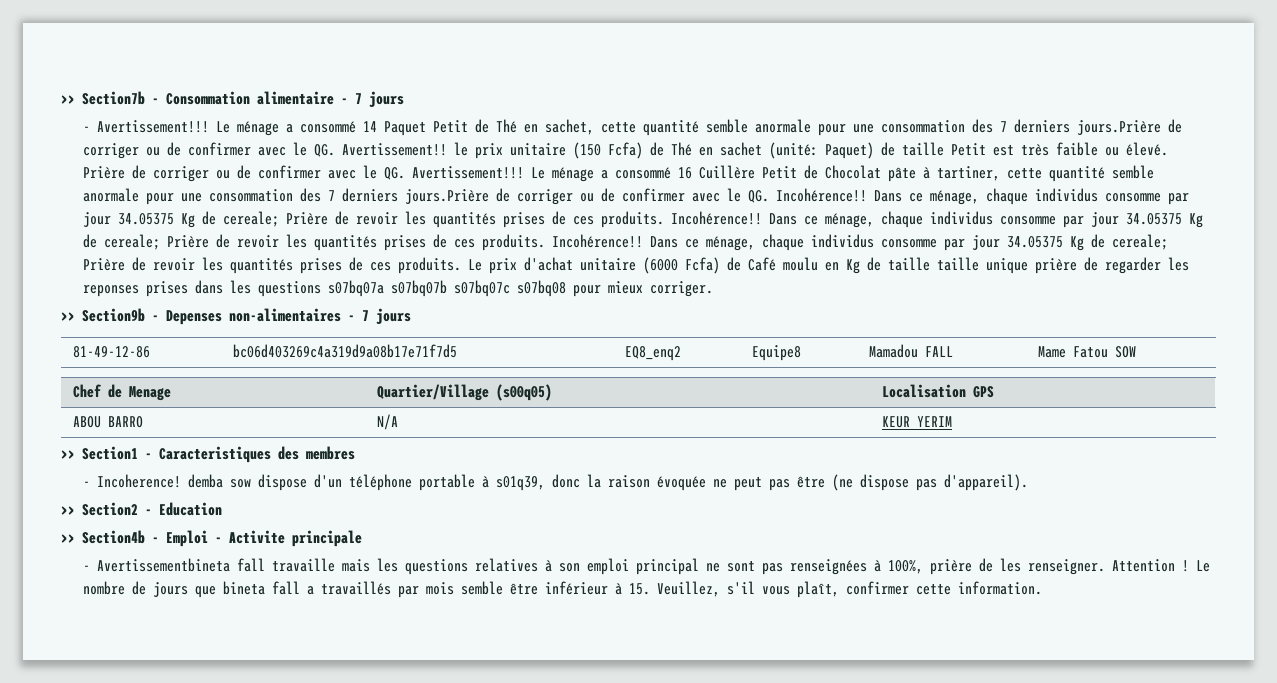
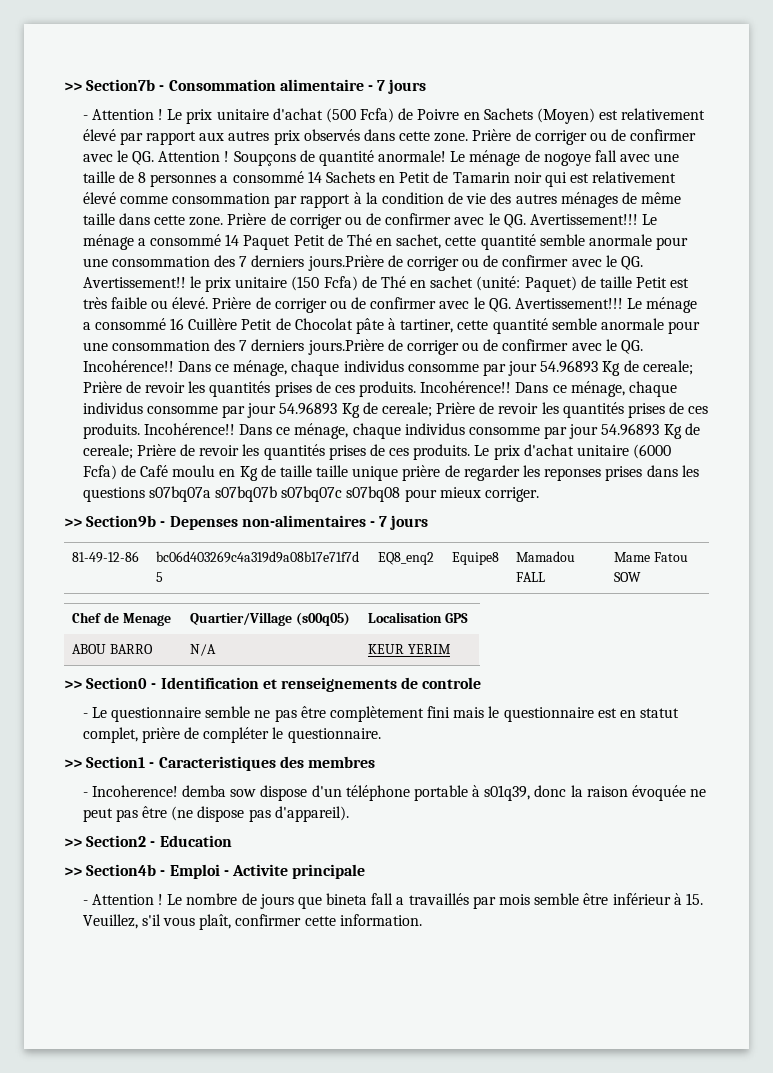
- - Avertissement!!!
+ - Attention ! Le prix unitaire d'achat (500 Fcfa) de Poivre en Sachets (Moyen) est relativement élevé par rapport aux autres prix observés dans cette zone. Prière de corriger ou de confirmer avec le QG. Attention ! Soupçons de quantité anormale! Le ménage de nogoye fall avec une taille de 8 personnes a consommé 14 Sachets en Petit de Tamarin noir qui est relativement élevé comme consommation par rapport à la condition de vie des autres ménages de même taille dans cette zone. Prière de corriger ou de confirmer avec le QG. Avertissement!!!
- Le ménage a consommé 16 Cuillère Petit de Chocolat pâte à tartiner, cette quantité semble anormale pour une consommation des 7 derniers jours.Prière de corriger ou de confirmer avec le QG. Incohérence!! Dans ce ménage, chaque individus consomme par jour 34.05375 Kg de cereale; Prière de revoir les quantités prises de ces produits. Incohérence!! Dans ce ménage, chaque individus consomme par jour 34.05375 Kg de cereale; Prière de revoir les quantités prises de ces produits. Incohérence!! Dans ce ménage, chaque individus consomme par jour 34.05375 Kg de cereale; Prière de revoir les quantités prises de ces produits.
+ Le ménage a consommé 16 Cuillère Petit de Chocolat pâte à tartiner, cette quantité semble anormale pour une consommation des 7 derniers jours.Prière de corriger ou de confirmer avec le QG. Incohérence!! Dans ce ménage, chaque individus consomme par jour 54.96893 Kg de cereale; Prière de revoir les quantités prises de ces produits. Incohérence!! Dans ce ménage, chaque individus consomme par jour 54.96893 Kg de cereale; Prière de revoir les quantités prises de ces produits. Incohérence!! Dans ce ménage, chaque individus consomme par jour 54.96893 Kg de cereale; Prière de revoir les quantités prises de ces produits.
+ >> Section0 - Identification et renseignements de controle
+ - Le questionnaire semble ne pas être complètement fini mais le questionnaire est en statut complet, prière de compléter le questionnaire.
  >> Section4b - Emploi - Activite principale
- - Avertissementbineta fall travaille mais les questions relatives à son emploi principal ne sont pas renseignées à 100%, prière de les renseigner. Attention !
+ - Attention !

